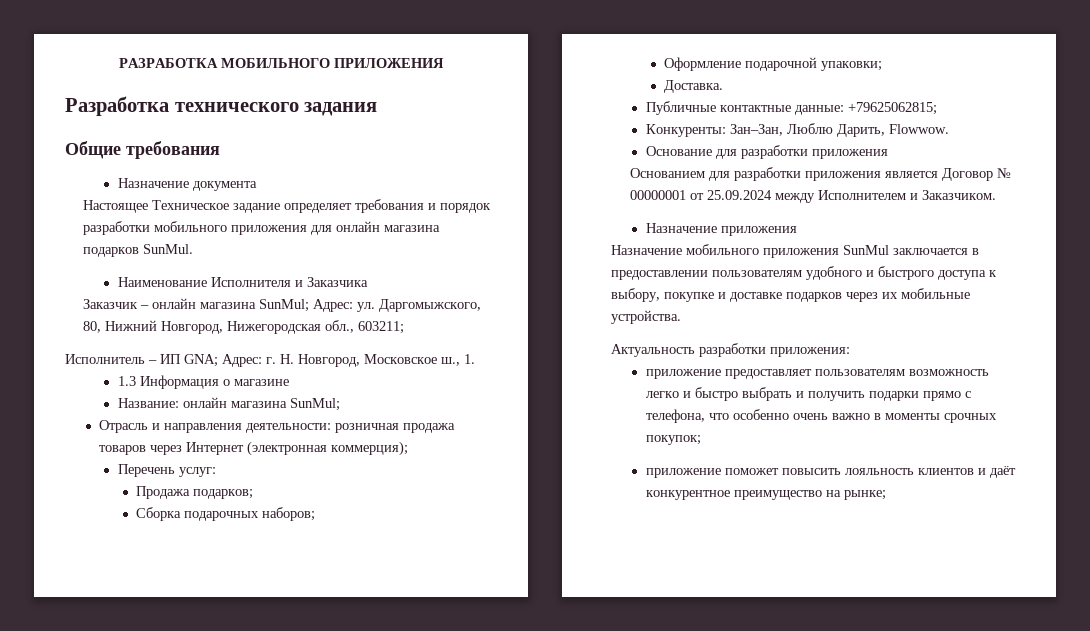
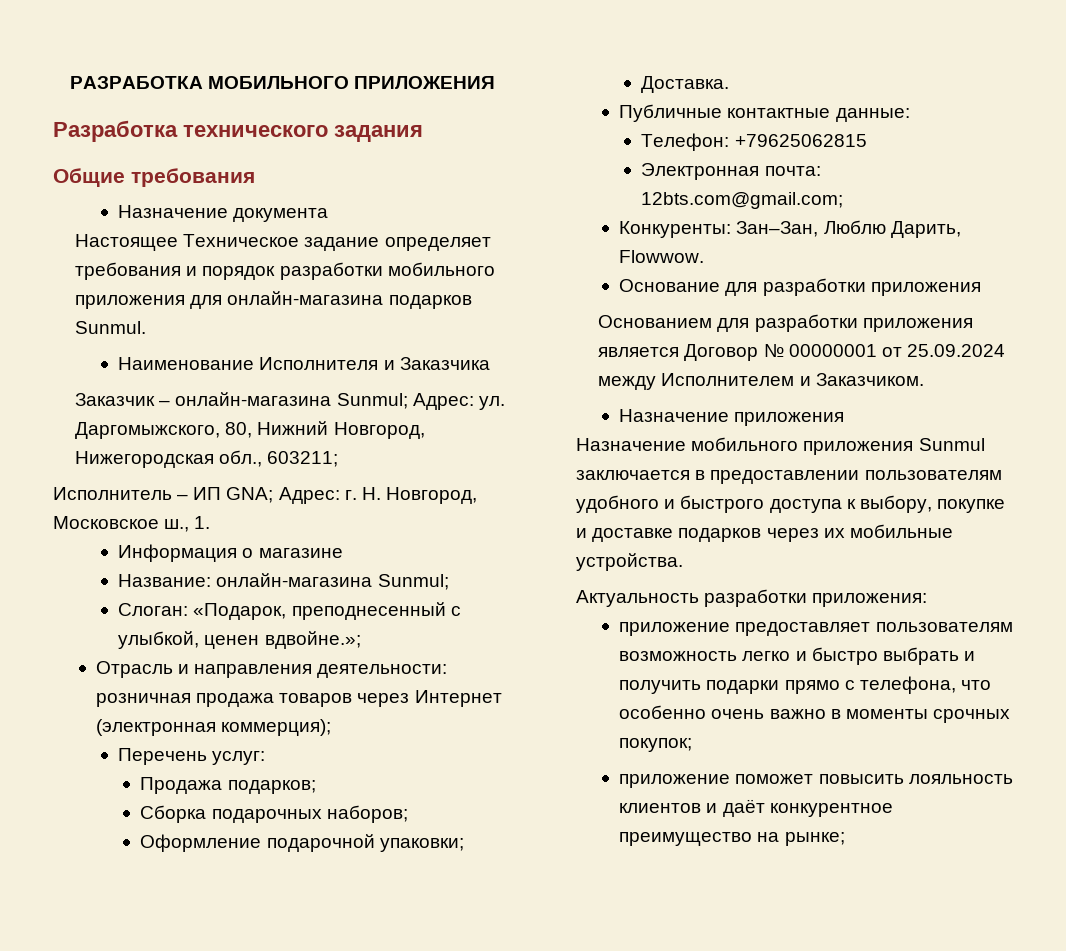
- Настоящее Техническое задание определяет требования и порядок разработки мобильного приложения для онлайн магазина подарков SunMul.
+ Настоящее Техническое задание определяет требования и порядок разработки мобильного приложения для онлайн-магазина подарков Sunmul.
- Заказчик – онлайн магазина SunMul; Адрес: ул. Даргомыжского, 80, Нижний Новгород, Нижегородская обл., 603211;
+ Заказчик – онлайн-магазина Sunmul; Адрес: ул. Даргомыжского, 80, Нижний Новгород, Нижегородская обл., 603211;
- 1.3 Информация о магазине
+ Информация о магазине
- Название: онлайн магазина SunMul;
+ Название: онлайн-магазина Sunmul;
+ Слоган: «Подарок, преподнесенный с улыбкой, ценен вдвойне.»;
- Публичные контактные данные: +79625062815;
+ Публичные контактные данные:
+ Телефон: +79625062815
+ Электронная почта: 12bts.com@gmail.com;
- Назначение мобильного приложения SunMul заключается в предоставлении пользователям удобного и быстрого доступа к выбору, покупке и доставке подарков через их мобильные устройства.
+ Назначение мобильного приложения Sunmul заключается в предоставлении пользователям удобного и быстрого доступа к выбору, покупке и доставке подарков через их мобильные устройства.

